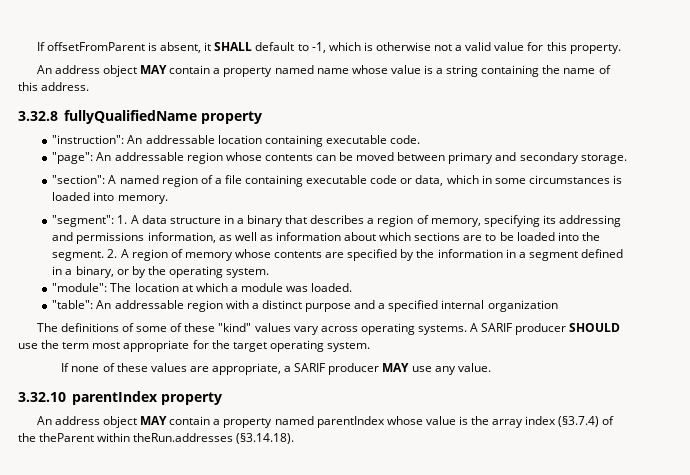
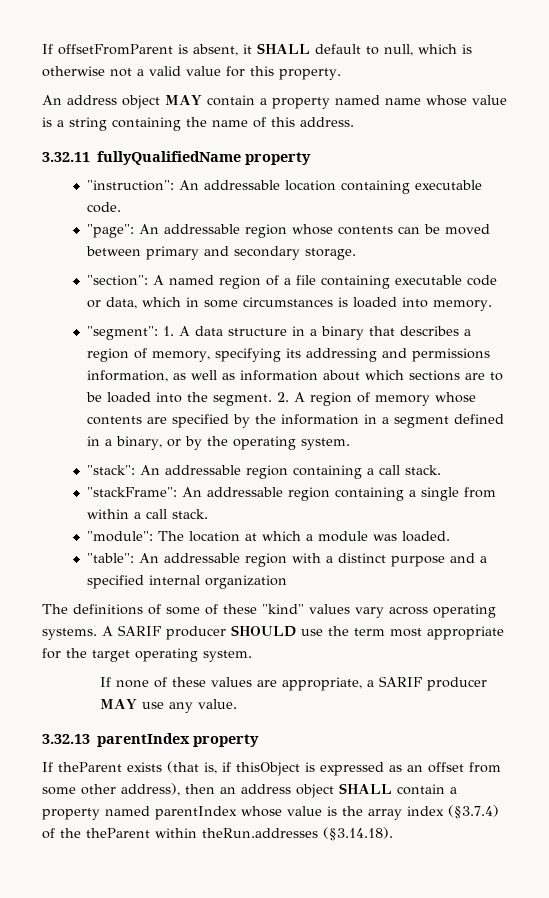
- If offsetFromParent is absent, it SHALL default to -1, which is otherwise not a valid value for this property.
+ If offsetFromParent is absent, it SHALL default to null, which is otherwise not a valid value for this property.
- 3.32.8 fullyQualifiedName property
+ 3.32.11 fullyQualifiedName property
+ "stack": An addressable region containing a call stack.
+ "stackFrame": An addressable region containing a single from within a call stack.
- 3.32.10 parentIndex property
+ 3.32.13 parentIndex property
- An address object MAY contain a property named parentIndex whose value is the array index (§3.7.4) of the theParent within theRun.addresses (§3.14.18).
+ If theParent exists (that is, if thisObject is expressed as an offset from some other address), then an address object SHALL contain a property named parentIndex whose value is the array index (§3.7.4) of the theParent within theRun.addresses (§3.14.18).

